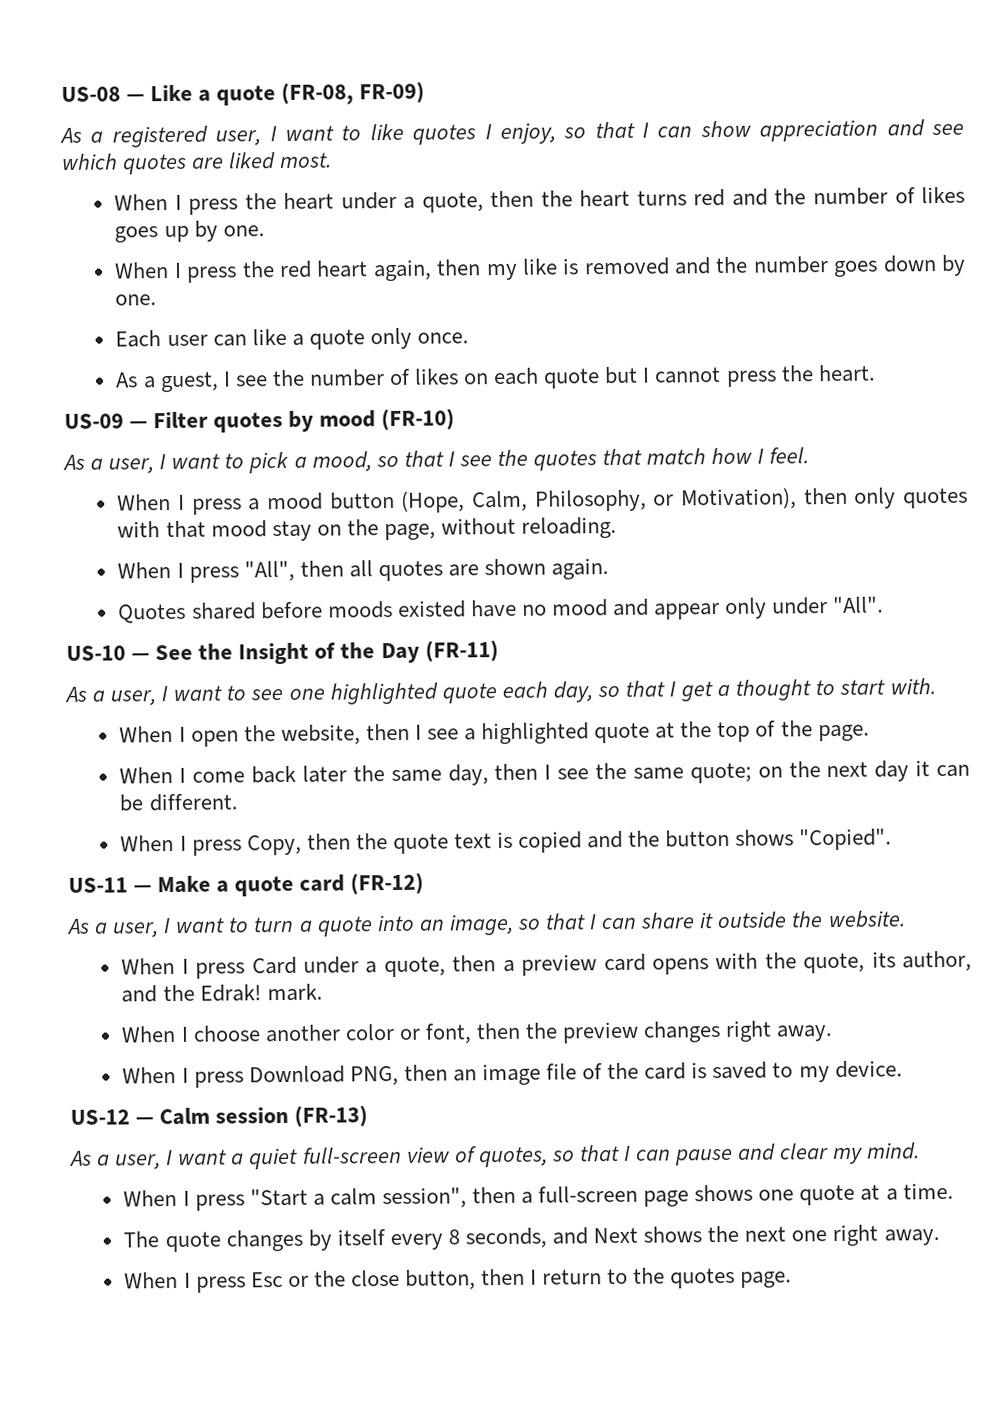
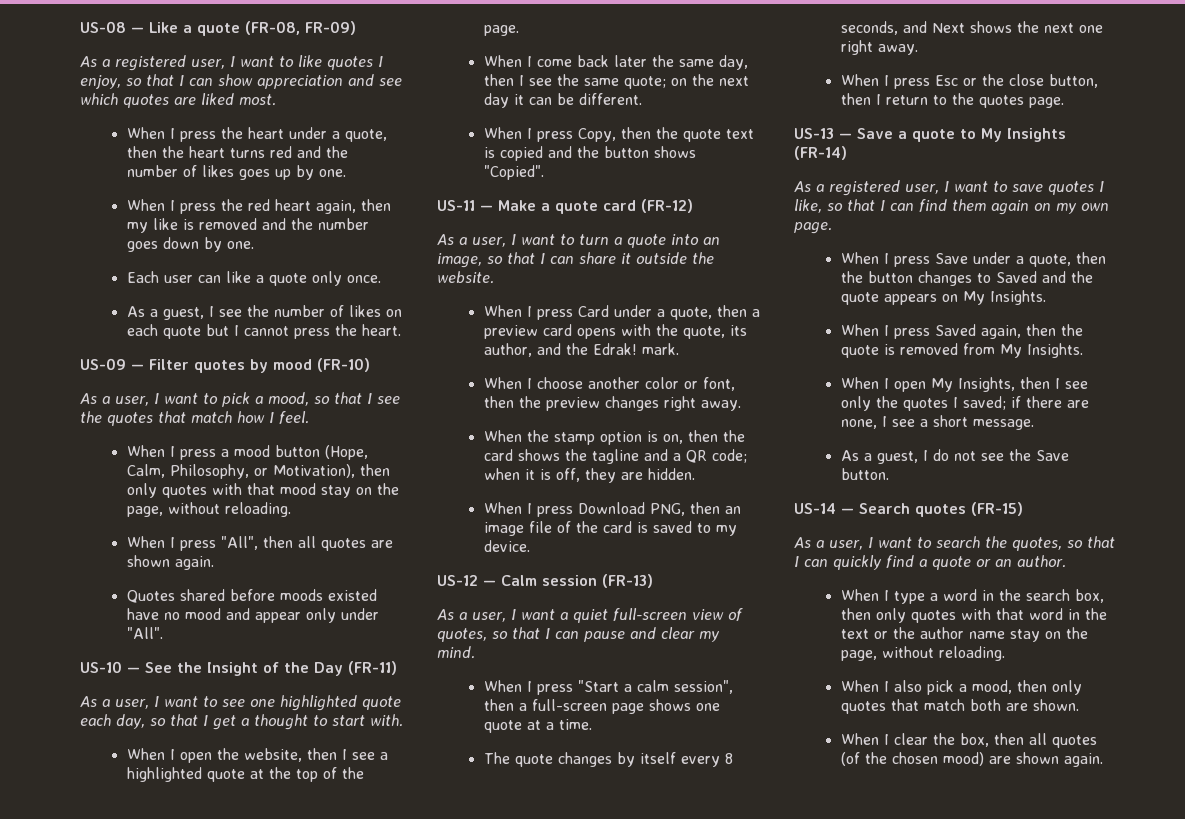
+ When the stamp option is on, then the card shows the tagline and a QR code; when it is off, they are hidden.
+ US-13 — Save a quote to My Insights (FR-14)
+ As a registered user, I want to save quotes I like, so that I can find them again on my own page.
+ When I press Save under a quote, then the button changes to Saved and the quote appears on My Insights.
+ When I press Saved again, then the quote is removed from My Insights.
+ When I open My Insights, then I see only the quotes I saved; if there are none, I see a short message.
+ As a guest, I do not see the Save button.
+ US-14 — Search quotes (FR-15)
+ As a user, I want to search the quotes, so that I can quickly find a quote or an author.
+ When I type a word in the search box, then only quotes with that word in the text or the author name stay on the page, without reloading.
+ When I also pick a mood, then only quotes that match both are shown.
+ When I clear the box, then all quotes (of the chosen mood) are shown again.

